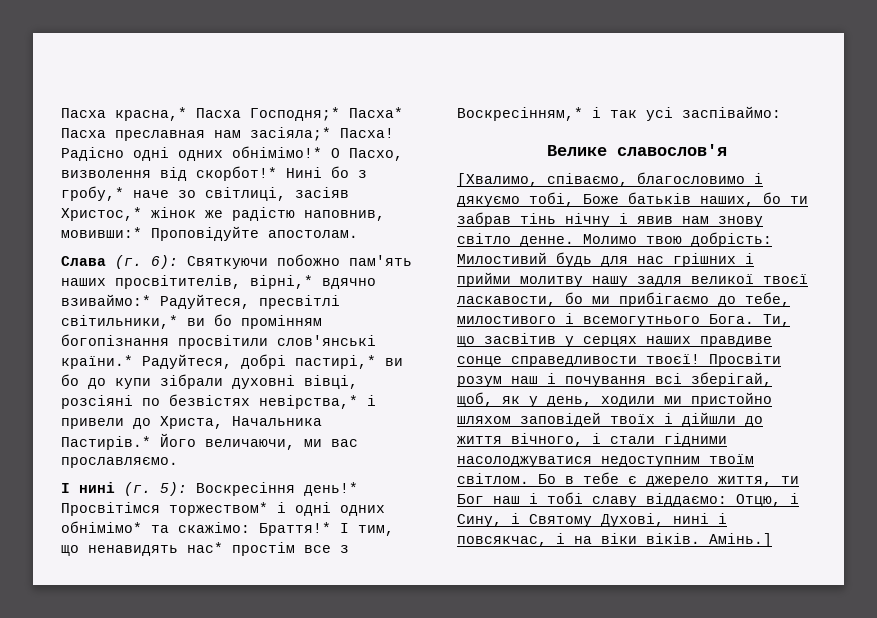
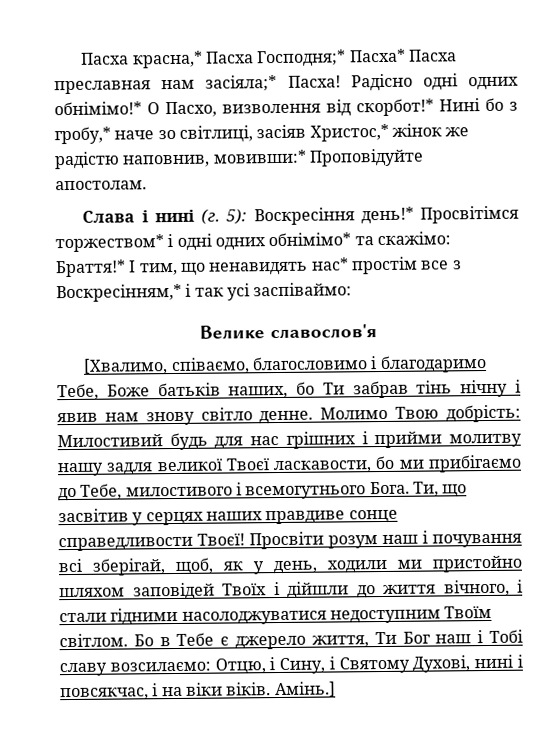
- Слава (г. 6): Святкуючи побожно пам'ять наших просвітителів, вірні,* вдячно взиваймо:* Радуйтеся, пресвітлі світильники,* ви бо промінням богопізнання просвітили слов'янські країни.* Радуйтеся, добрі пастирі,* ви бо до купи зібрали духовні вівці, розсіяні по безвістях невірства,* і привели до Христа, Начальника Пастирів.* Його величаючи, ми вас прославляємо.
- І нині (г. 5): Воскресіння день!* Просвітімся торжеством* і одні одних обнімімо* та скажімо: Браття!* І тим, що ненавидять нас* простім все з Воскресінням,* і так усі заспіваймо:
+ Слава і нині (г. 5): Воскресіння день!* Просвітімся торжеством* і одні одних обнімімо* та скажімо: Браття!* І тим, що ненавидять нас* простім все з Воскресінням,* і так усі заспіваймо:
- [Хвалимо, співаємо, благословимо і дякуємо тобі, Боже батьків наших, бо ти забрав тінь нічну і явив нам знову світло денне.
+ [Хвалимо, співаємо, благословимо і благодаримо Тебе, Боже батьків наших, бо Ти забрав тінь нічну і явив нам знову світло денне.
- Молимо твою добрість: Милостивий будь для нас грішних і прийми молитву нашу задля великої твоєї ласкавости, бо ми прибігаємо до тебе, милостивого і всемогутнього Бога.
+ Молимо Твою добрість: Милостивий будь для нас грішних і прийми молитву нашу задля великої Твоєї ласкавости, бо ми прибігаємо до Тебе, милостивого і всемогутнього Бога.
- Ти, що засвітив у серцях наших правдиве сонце справедливости твоєї!
+ Ти, що засвітив у серцях наших правдиве сонце справедливости Твоєї!
- Просвіти розум наш і почування всі зберігай, щоб, як у день, ходили ми пристойно шляхом заповідей твоїх і дійшли до життя вічного, і стали гідними насолоджуватися недоступним твоїм світлом.
+ Просвіти розум наш і почування всі зберігай, щоб, як у день, ходили ми пристойно шляхом заповідей Твоїх і дійшли до життя вічного, і стали гідними насолоджуватися недоступним Твоїм світлом.
- Бо в тебе є джерело життя, ти Бог наш і тобі славу віддаємо: Отцю, і Сину, і Святому Духові, нині і повсякчас, і на віки віків.
+ Бо в Тебе є джерело життя, Ти Бог наш і Тобі славу возсилаємо: Отцю, і Сину, і Святому Духові, нині і повсякчас, і на віки віків.

